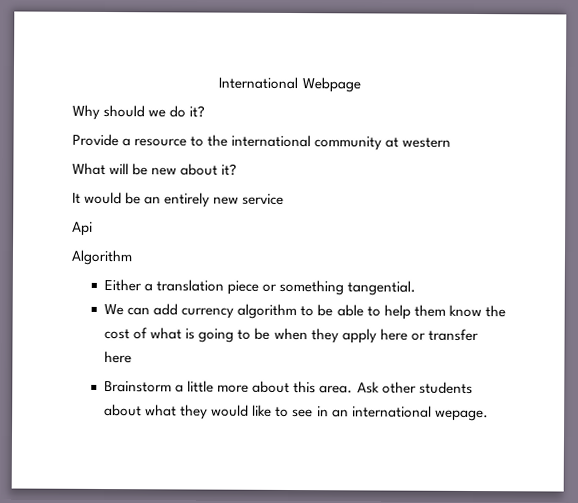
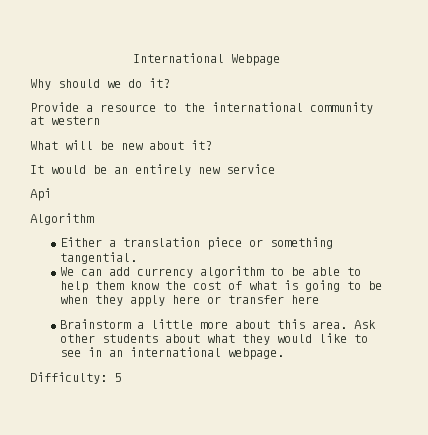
- Ask other students about what they would like to see in an international wepage.
+ Ask other students about what they would like to see in an international webpage.
+ Difficulty: 5

